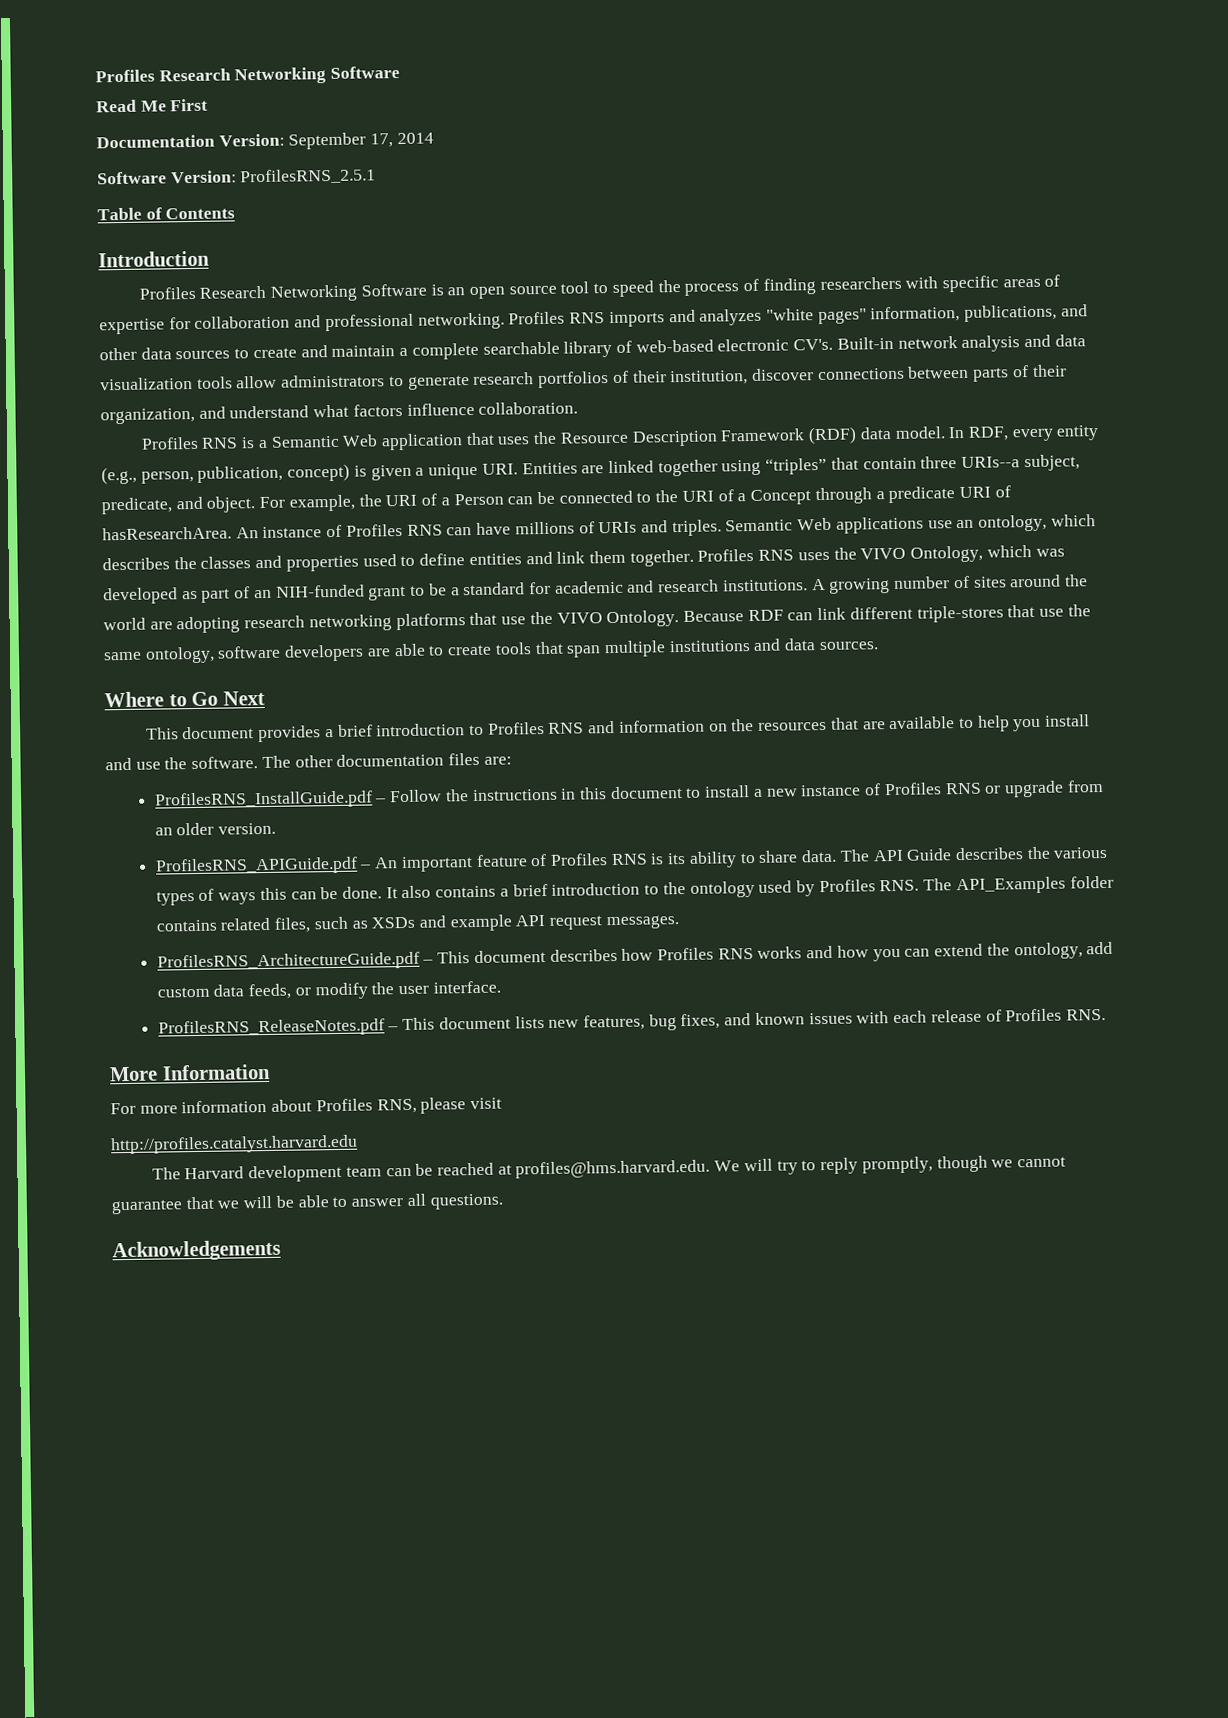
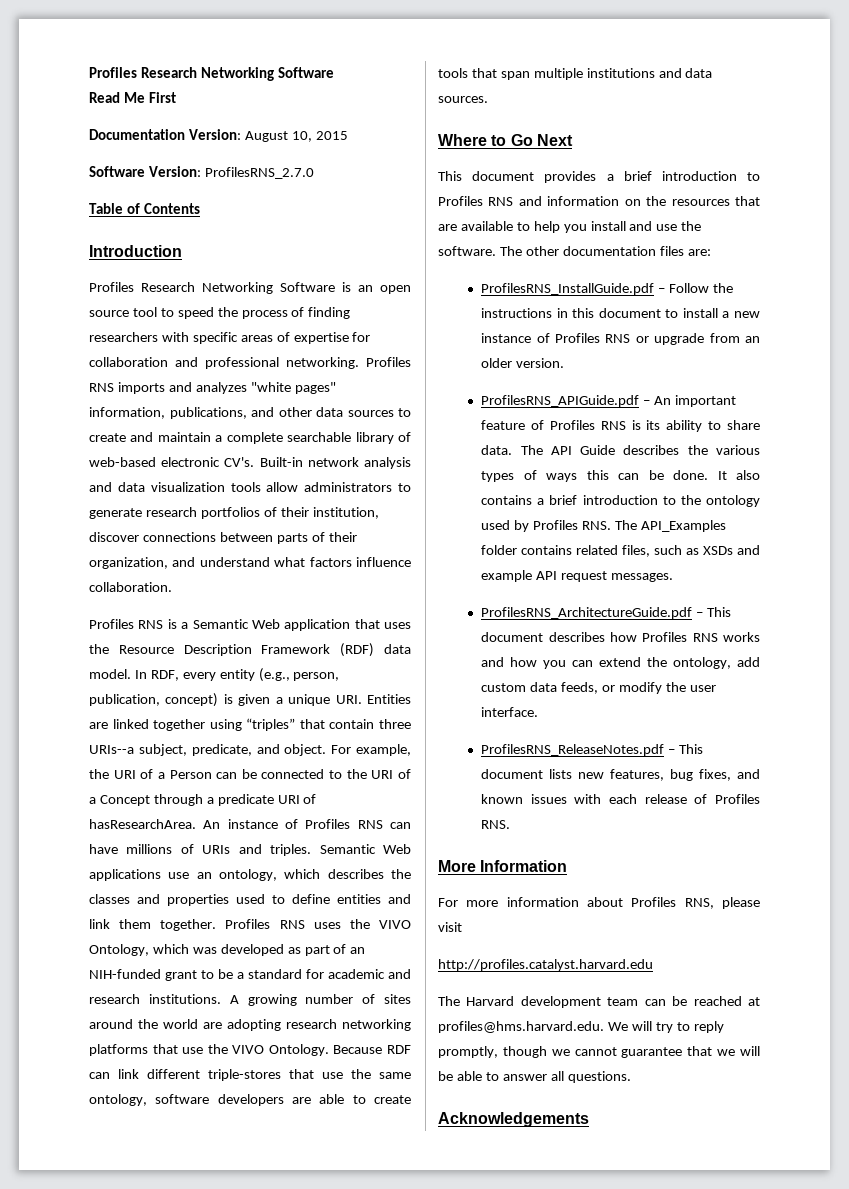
- Documentation Version: September 17, 2014
+ Documentation Version: August 10, 2015
- Software Version: ProfilesRNS_2.5.1
+ Software Version: ProfilesRNS_2.7.0

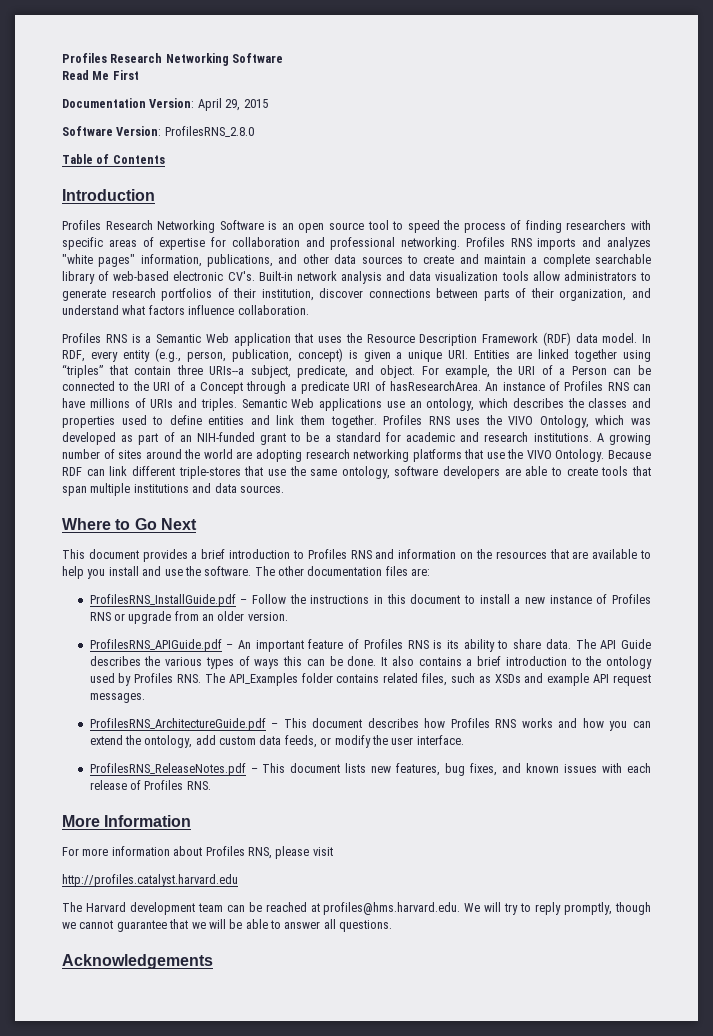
- Documentation Version: August 10, 2015
+ Documentation Version: April 29, 2015
- Software Version: ProfilesRNS_2.7.0
+ Software Version: ProfilesRNS_2.8.0

